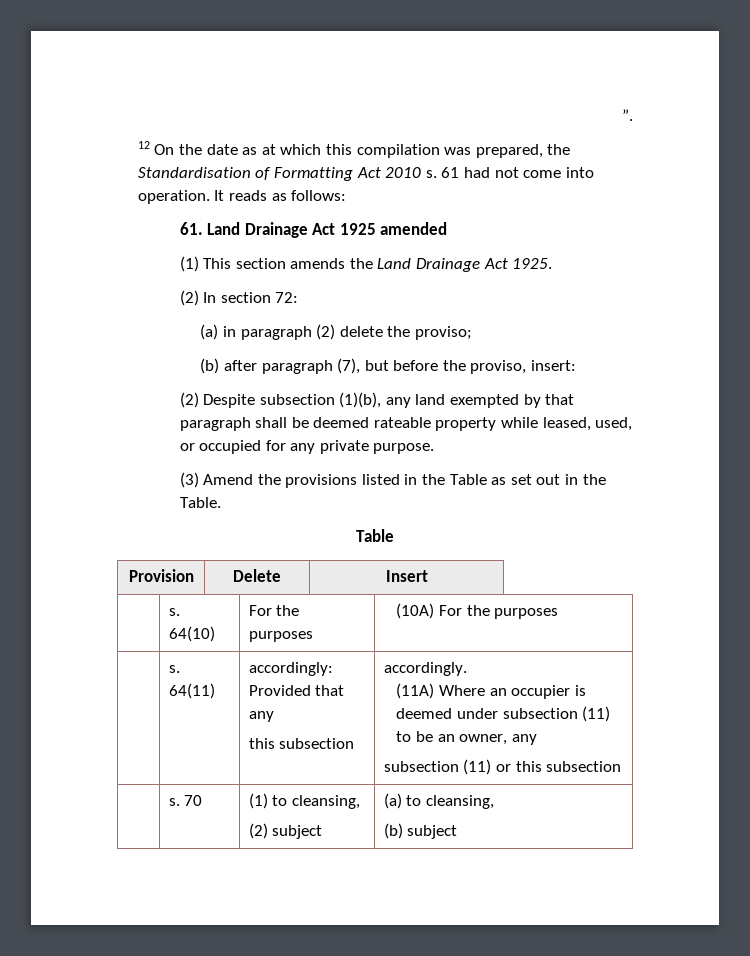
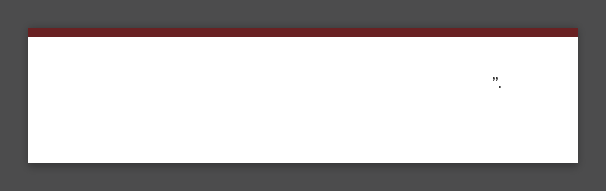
- 12 On the date as at which this compilation was prepared, the Standardisation of Formatting Act 2010 s. 61 had not come into operation. It reads as follows:
- 61. Land Drainage Act 1925 amended
- (1) This section amends the Land Drainage Act 1925.
- (2) In section 72:
- (a) in paragraph (2) delete the proviso;
- (b) after paragraph (7), but before the proviso, insert:
- (2) Despite subsection (1)(b), any land exempted by that paragraph shall be deemed rateable property while leased, used, or occupied for any private purpose.
- (3) Amend the provisions listed in the Table as set out in the Table.
- Table
- Provision | Delete | Insert
- | s. 64(10) | For the purposes | (10A) For the purposes
- | s. 64(11) | accordingly: Provided that any
- this subsection | accordingly.
- (11A) Where an occupier is deemed under subsection (11) to be an owner, any
- subsection (11) or this subsection
- | s. 70 | (1) to cleansing,
- (2) subject | (a) to cleansing,
- (b) subject

